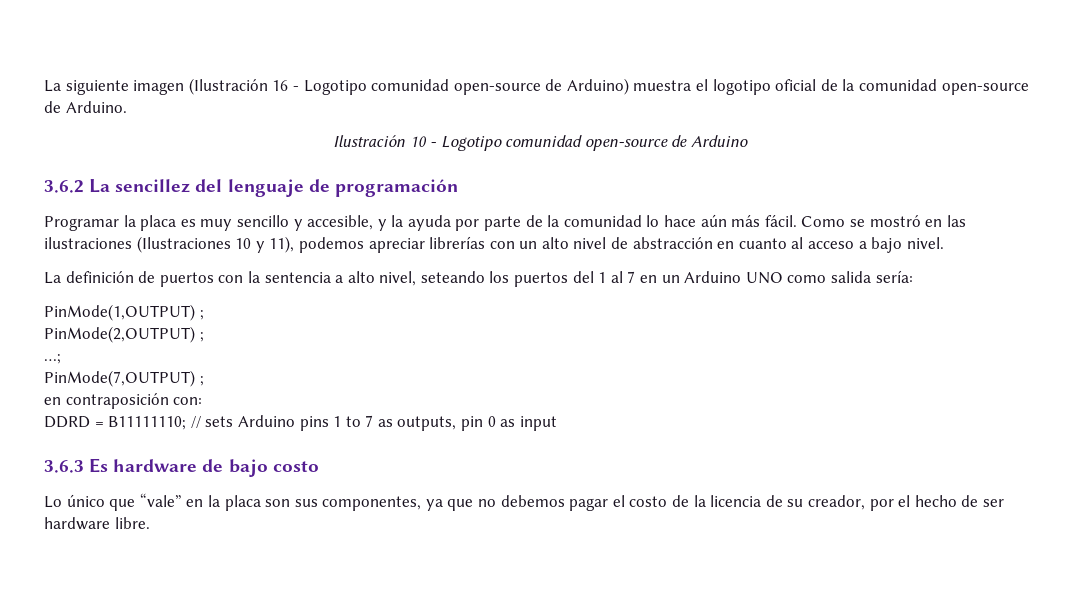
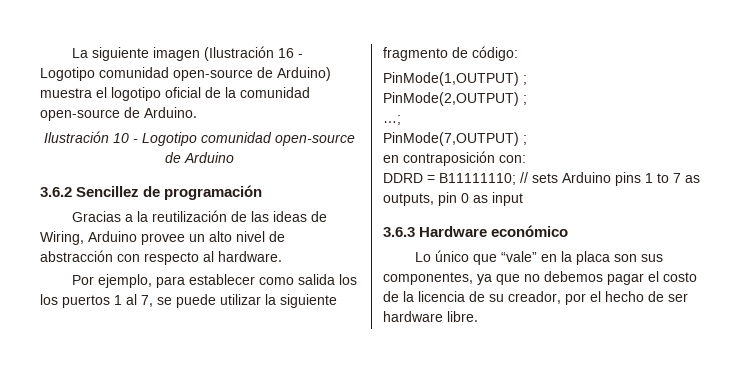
- 3.6.2 La sencillez del lenguaje de programación
- Programar la placa es muy sencillo y accesible, y la ayuda por parte de la comunidad lo hace aún más fácil. Como se mostró en las ilustraciones (Ilustraciones 10 y 11), podemos apreciar librerías con un alto nivel de abstracción en cuanto al acceso a bajo nivel.
- La definición de puertos con la sentencia a alto nivel, seteando los puertos del 1 al 7 en un Arduino UNO como salida sería:
+ 3.6.2 Sencillez de programación
+ Gracias a la reutilización de las ideas de Wiring, Arduino provee un alto nivel de abstracción con respecto al hardware.
+ Por ejemplo, para establecer como salida los los puertos 1 al 7, se puede utilizar la siguiente fragmento de código:
- 3.6.3 Es hardware de bajo costo
+ 3.6.3 Hardware económico

